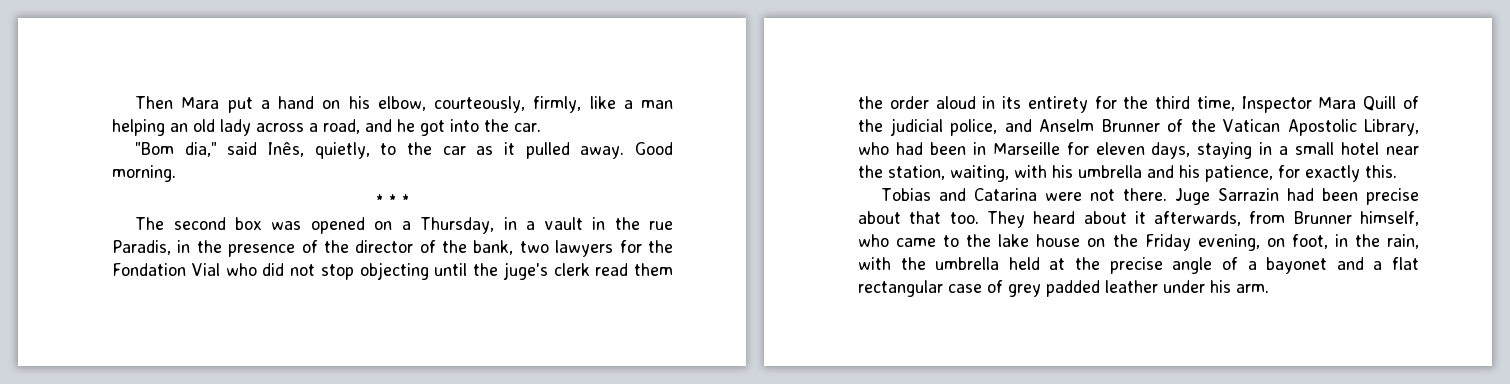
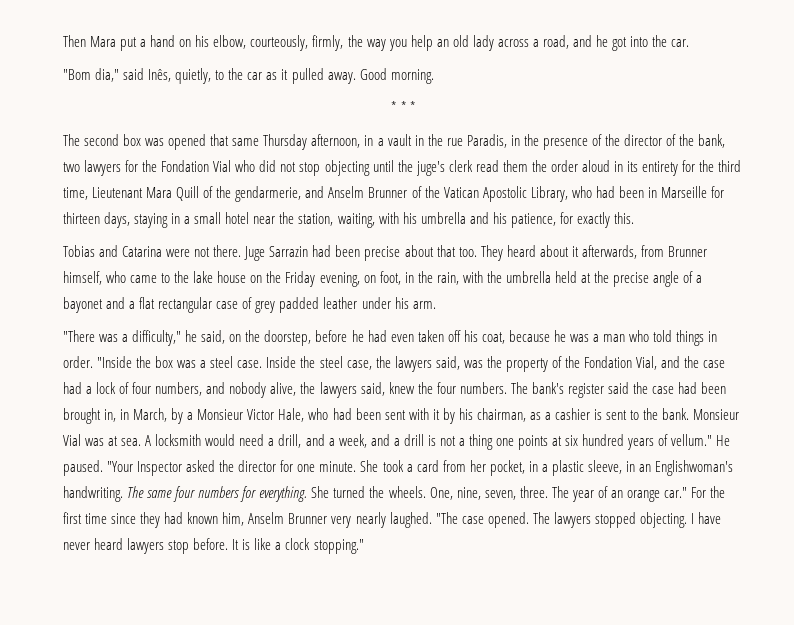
- Then Mara put a hand on his elbow, courteously, firmly, like a man helping an old lady across a road, and he got into the car.
+ Then Mara put a hand on his elbow, courteously, firmly, the way you help an old lady across a road, and he got into the car.
- The second box was opened on a Thursday, in a vault in the rue Paradis, in the presence of the director of the bank, two lawyers for the Fondation Vial who did not stop objecting until the juge's clerk read them the order aloud in its entirety for the third time, Inspector Mara Quill of the judicial police, and Anselm Brunner of the Vatican Apostolic Library, who had been in Marseille for eleven days, staying in a small hotel near the station, waiting, with his umbrella and his patience, for exactly this.
+ The second box was opened that same Thursday afternoon, in a vault in the rue Paradis, in the presence of the director of the bank, two lawyers for the Fondation Vial who did not stop objecting until the juge's clerk read them the order aloud in its entirety for the third time, Lieutenant Mara Quill of the gendarmerie, and Anselm Brunner of the Vatican Apostolic Library, who had been in Marseille for thirteen days, staying in a small hotel near the station, waiting, with his umbrella and his patience, for exactly this.
+ "There was a difficulty," he said, on the doorstep, before he had even taken off his coat, because he was a man who told things in order. "Inside the box was a steel case. Inside the steel case, the lawyers said, was the property of the Fondation Vial, and the case had a lock of four numbers, and nobody alive, the lawyers said, knew the four numbers. The bank's register said the case had been brought in, in March, by a Monsieur Victor Hale, who had been sent with it by his chairman, as a cashier is sent to the bank. Monsieur Vial was at sea. A locksmith would need a drill, and a week, and a drill is not a thing one points at six hundred years of vellum." He paused. "Your Inspector asked the director for one minute. She took a card from her pocket, in a plastic sleeve, in an Englishwoman's handwriting. The same four numbers for everything. She turned the wheels. One, nine, seven, three. The year of an orange car." For the first time since they had known him, Anselm Brunner very nearly laughed. "The case opened. The lawyers stopped objecting. I have never heard lawyers stop before. It is like a clock stopping."

